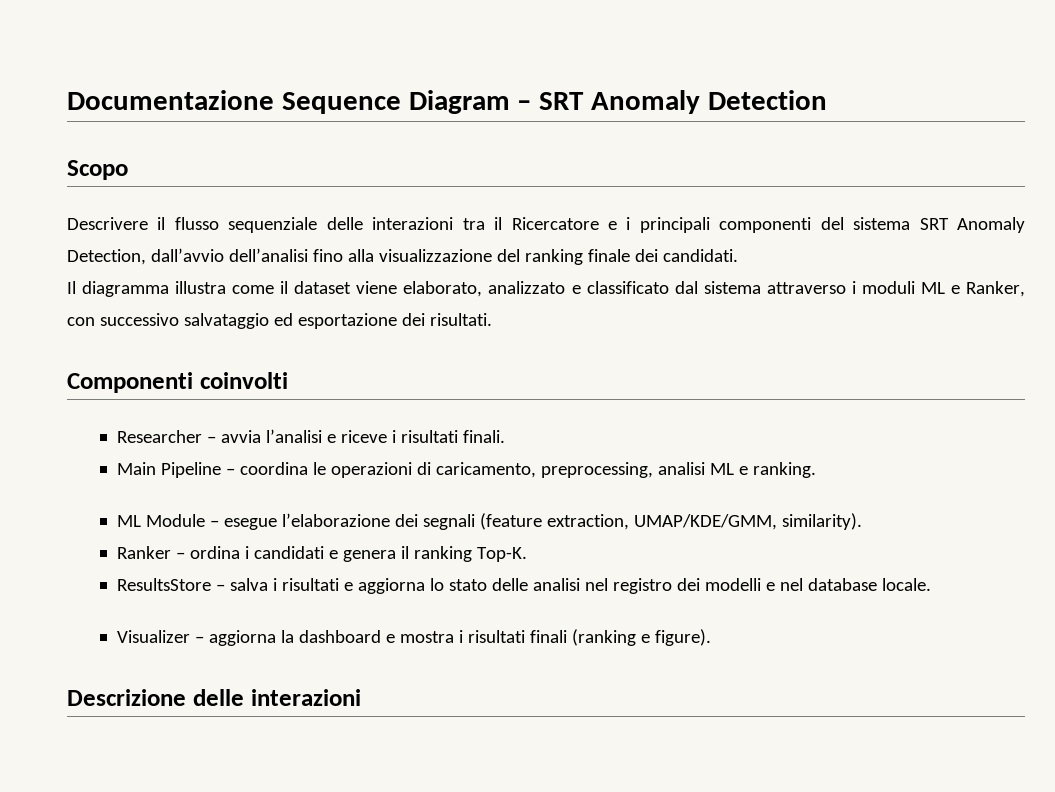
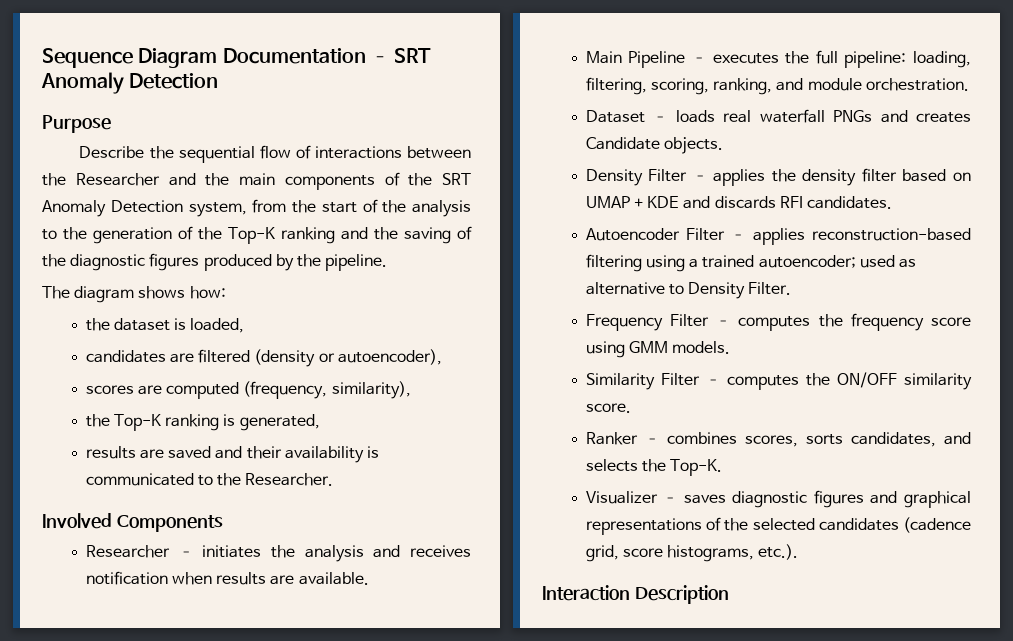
- Documentazione Sequence Diagram – SRT Anomaly Detection
+ Sequence Diagram Documentation – SRT Anomaly Detection
- Scopo
- Descrivere il flusso sequenziale delle interazioni tra il Ricercatore e i principali componenti del sistema SRT Anomaly Detection, dall’avvio dell’analisi fino alla visualizzazione del ranking finale dei candidati.
- Il diagramma illustra come il dataset viene elaborato, analizzato e classificato dal sistema attraverso i moduli ML e Ranker, con successivo salvataggio ed esportazione dei risultati.
- Componenti coinvolti
- Researcher – avvia l’analisi e riceve i risultati finali.
- Main Pipeline – coordina le operazioni di caricamento, preprocessing, analisi ML e ranking.
- ML Module – esegue l’elaborazione dei segnali (feature extraction, UMAP/KDE/GMM, similarity).
- Ranker – ordina i candidati e genera il ranking Top-K.
- ResultsStore – salva i risultati e aggiorna lo stato delle analisi nel registro dei modelli e nel database locale.
- Visualizer – aggiorna la dashboard e mostra i risultati finali (ranking e figure).
- Descrizione delle interazioni
+ Purpose
+ Describe the sequential flow of interactions between the Researcher and the main components of the SRT Anomaly Detection system, from the start of the analysis to the generation of the Top-K ranking and the saving of the diagnostic figures produced by the pipeline.
+ The diagram shows how:
+ the dataset is loaded,
+ candidates are filtered (density or autoencoder),
+ scores are computed (frequency, similarity),
+ the Top-K ranking is generated,
+ results are saved and their availability is communicated to the Researcher.
+ Involved Components
+ Researcher – initiates the analysis and receives notification when results are available.
+ Main Pipeline – executes the full pipeline: loading, filtering, scoring, ranking, and module orchestration.
+ Dataset – loads real waterfall PNGs and creates Candidate objects.
+ Density Filter – applies the density filter based on UMAP + KDE and discards RFI candidates.
+ Autoencoder Filter – applies reconstruction-based filtering using a trained autoencoder; used as alternative to Density Filter.
+ Frequency Filter – computes the frequency score using GMM models.
+ Similarity Filter – computes the ON/OFF similarity score.
+ Ranker – combines scores, sorts candidates, and selects the Top-K.
+ Visualizer – saves diagnostic figures and graphical representations of the selected candidates (cadence grid, score histograms, etc.).
+ Interaction Description

